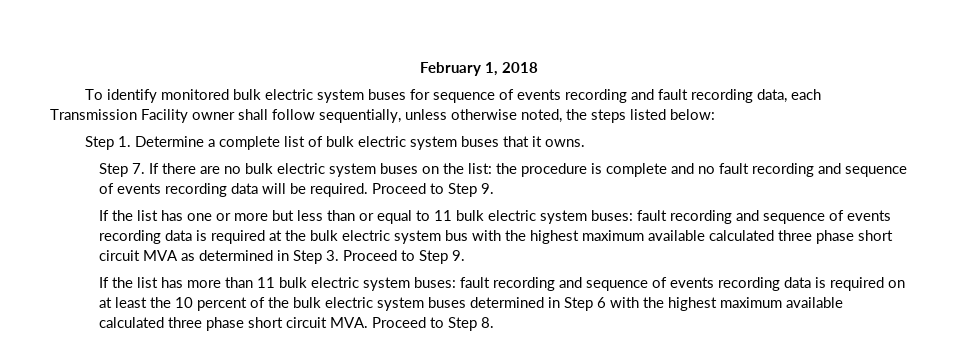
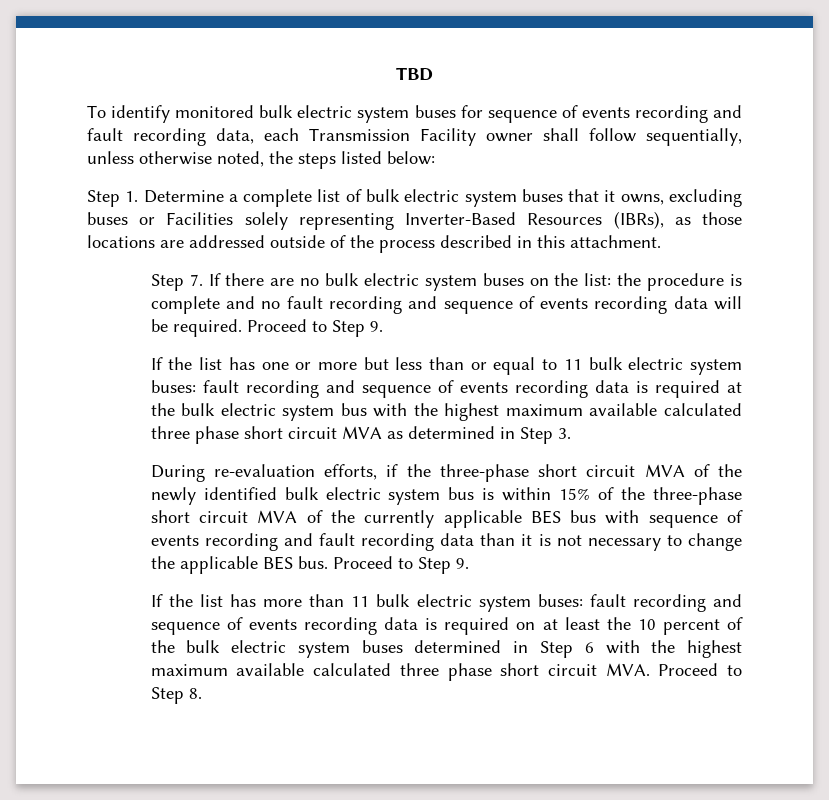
- February 1, 2018
+ TBD
- Step 1. Determine a complete list of bulk electric system buses that it owns.
+ Step 1. Determine a complete list of bulk electric system buses that it owns, excluding buses or Facilities solely representing Inverter-Based Resources (IBRs), as those locations are addressed outside of the process described in this attachment.
- If the list has one or more but less than or equal to 11 bulk electric system buses: fault recording and sequence of events recording data is required at the bulk electric system bus with the highest maximum available calculated three phase short circuit MVA as determined in Step 3. Proceed to Step 9.
+ If the list has one or more but less than or equal to 11 bulk electric system buses: fault recording and sequence of events recording data is required at the bulk electric system bus with the highest maximum available calculated three phase short circuit MVA as determined in Step 3.
+ During re-evaluation efforts, if the three-phase short circuit MVA of the newly identified bulk electric system bus is within 15% of the three-phase short circuit MVA of the currently applicable BES bus with sequence of events recording and fault recording data than it is not necessary to change the applicable BES bus. Proceed to Step 9.

